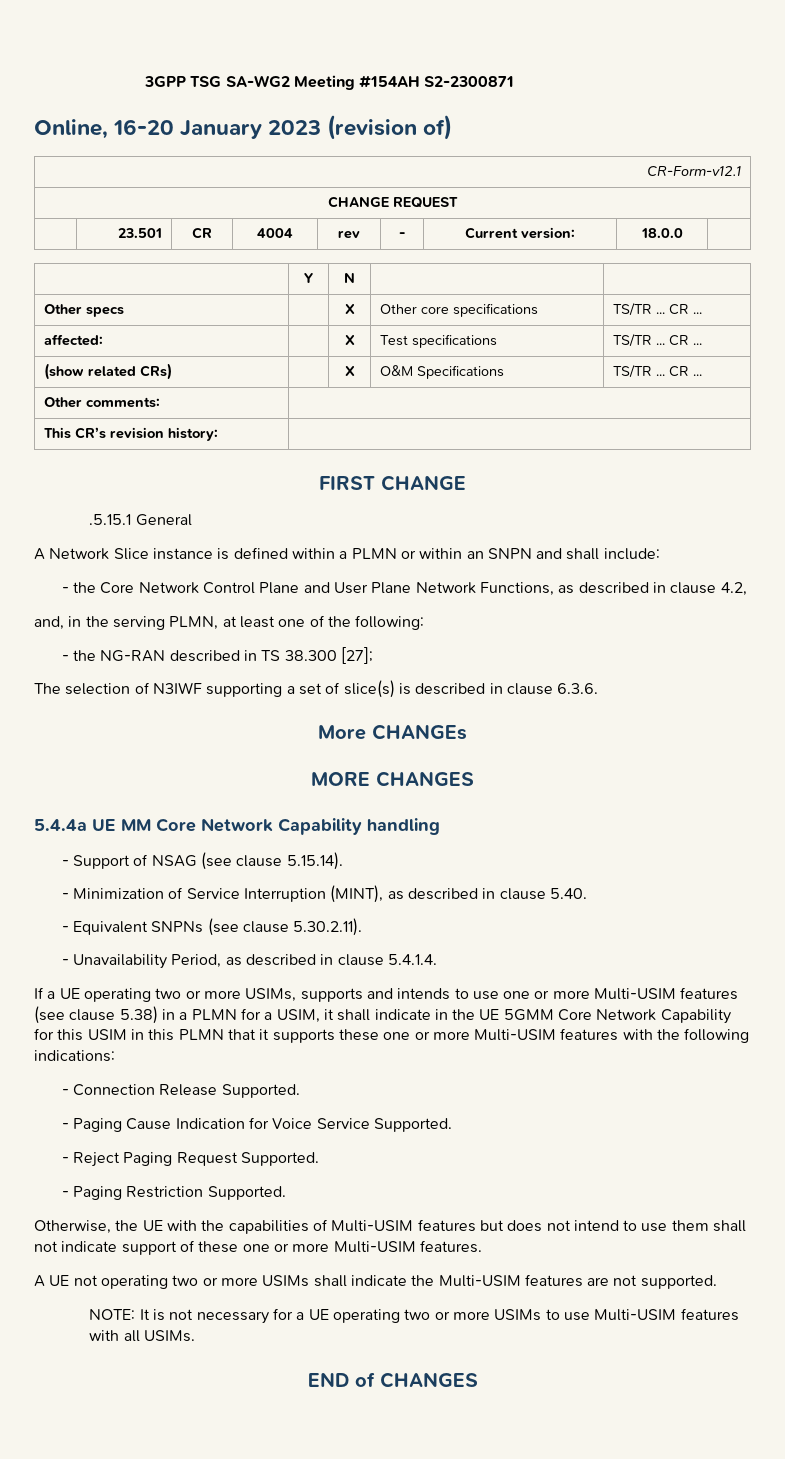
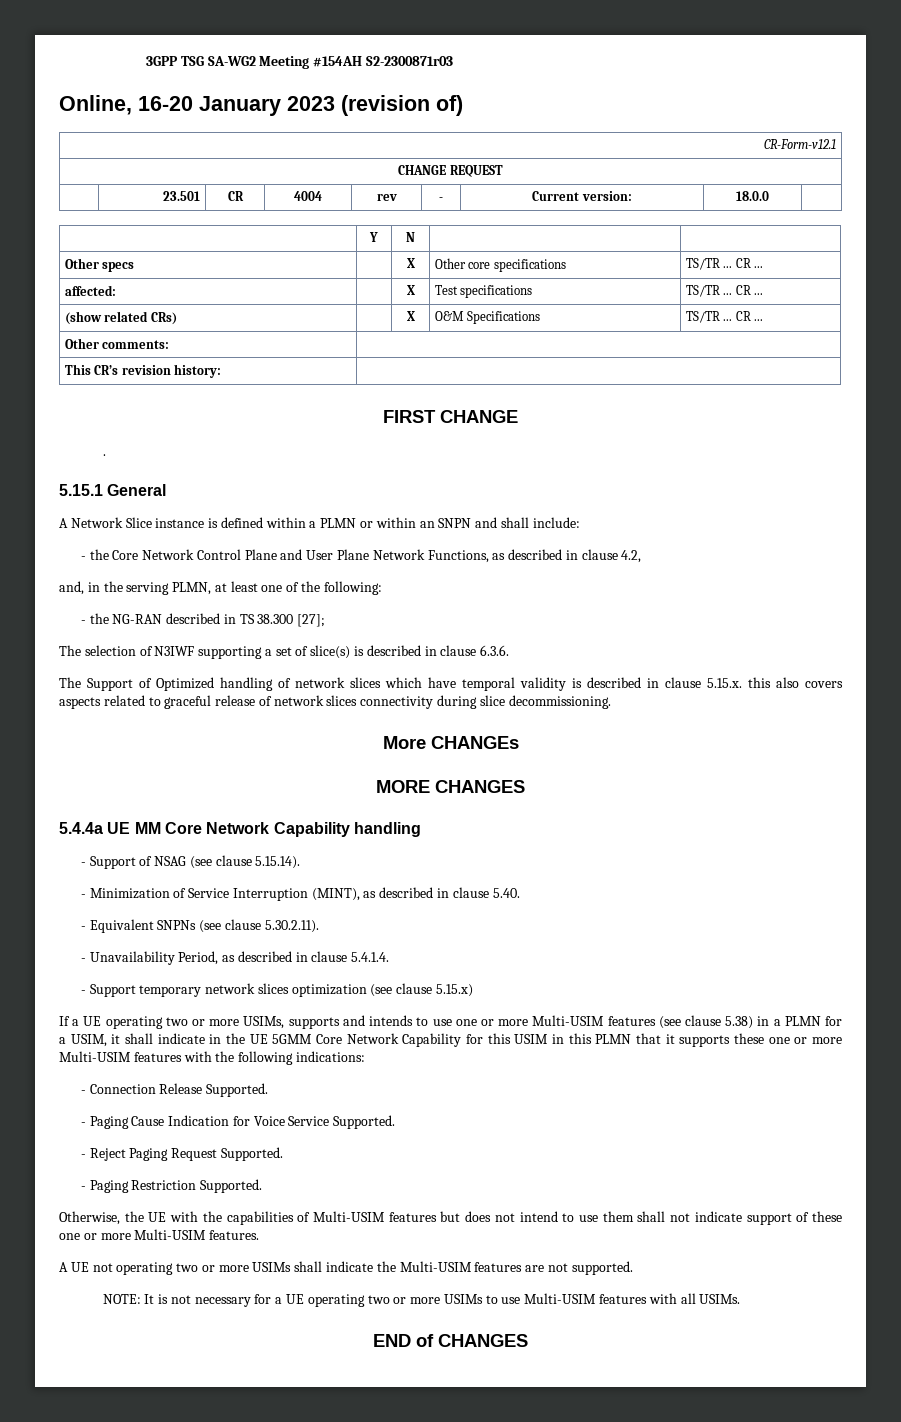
- 3GPP TSG SA-WG2 Meeting #154AH S2-2300871
+ 3GPP TSG SA-WG2 Meeting #154AH S2-2300871r03
- .5.15.1 General
+ .
+ 5.15.1 General
+ The Support of Optimized handling of network slices which have temporal validity is described in clause 5.15.x. this also covers aspects related to graceful release of network slices connectivity during slice decommissioning.
+ - Support temporary network slices optimization (see clause 5.15.x)

